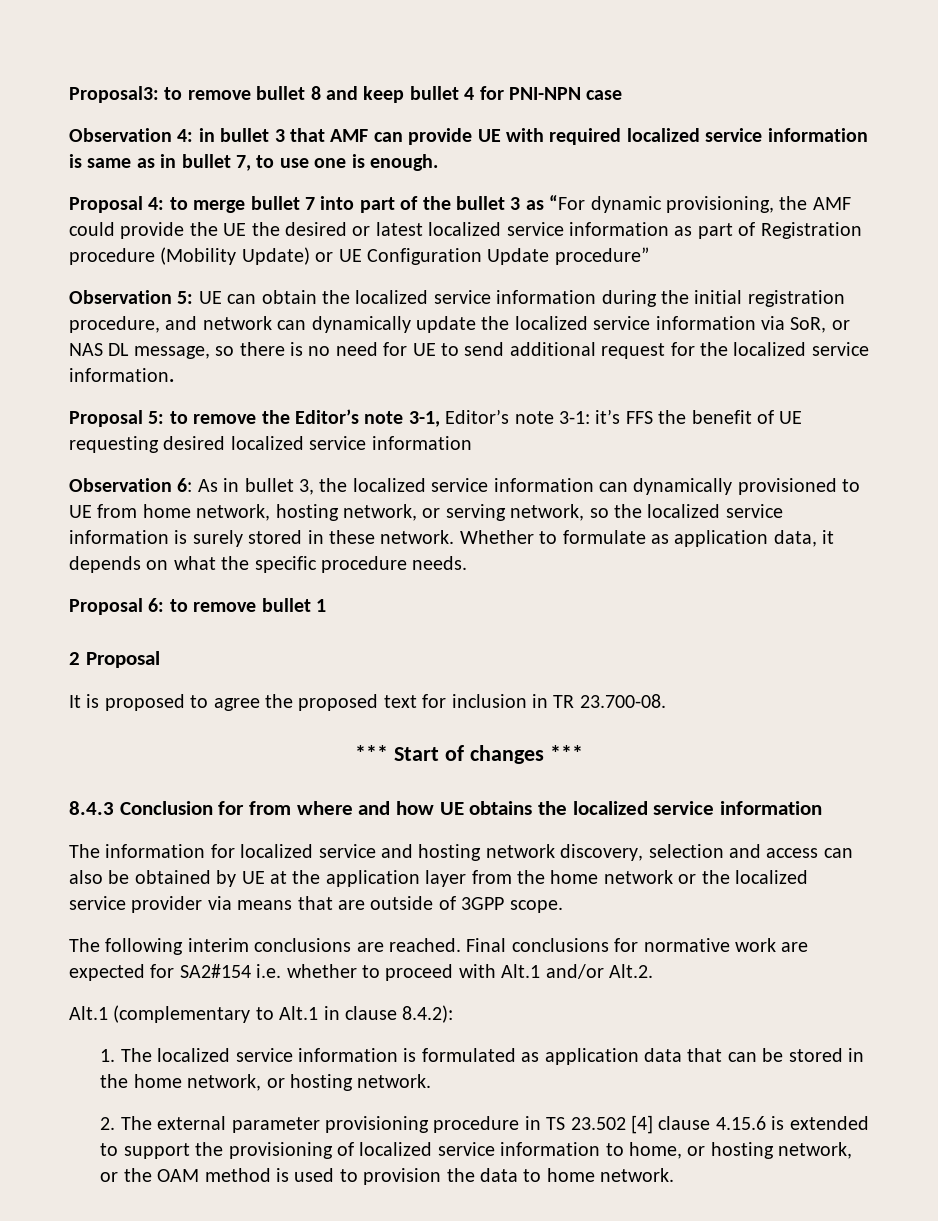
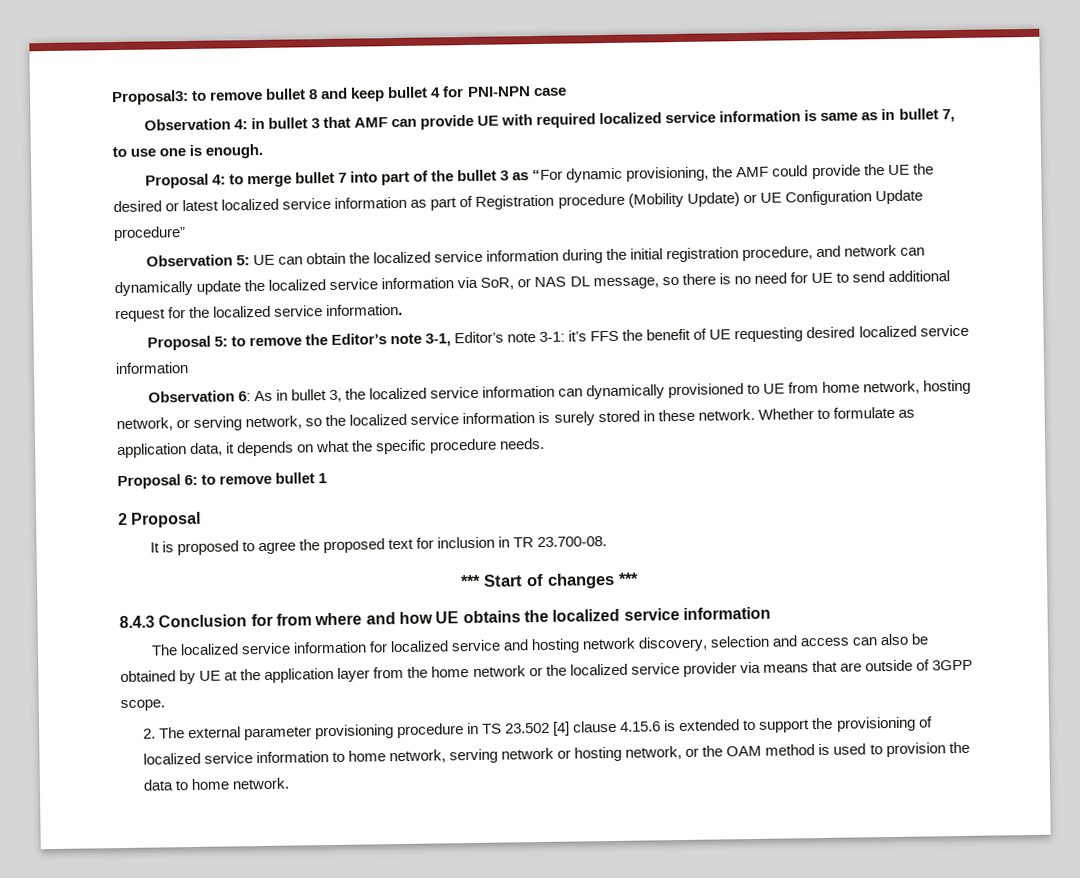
- The information for localized service and hosting network discovery, selection and access can also be obtained by UE at the application layer from the home network or the localized service provider via means that are outside of 3GPP scope.
+ The localized service information for localized service and hosting network discovery, selection and access can also be obtained by UE at the application layer from the home network or the localized service provider via means that are outside of 3GPP scope.
- The following interim conclusions are reached. Final conclusions for normative work are expected for SA2#154 i.e. whether to proceed with Alt.1 and/or Alt.2.
- Alt.1 (complementary to Alt.1 in clause 8.4.2):
- 1. The localized service information is formulated as application data that can be stored in the home network, or hosting network.
- 2. The external parameter provisioning procedure in TS 23.502 [4] clause 4.15.6 is extended to support the provisioning of localized service information to home, or hosting network, or the OAM method is used to provision the data to home network.
+ 2. The external parameter provisioning procedure in TS 23.502 [4] clause 4.15.6 is extended to support the provisioning of localized service information to home network, serving network or hosting network, or the OAM method is used to provision the data to home network.

